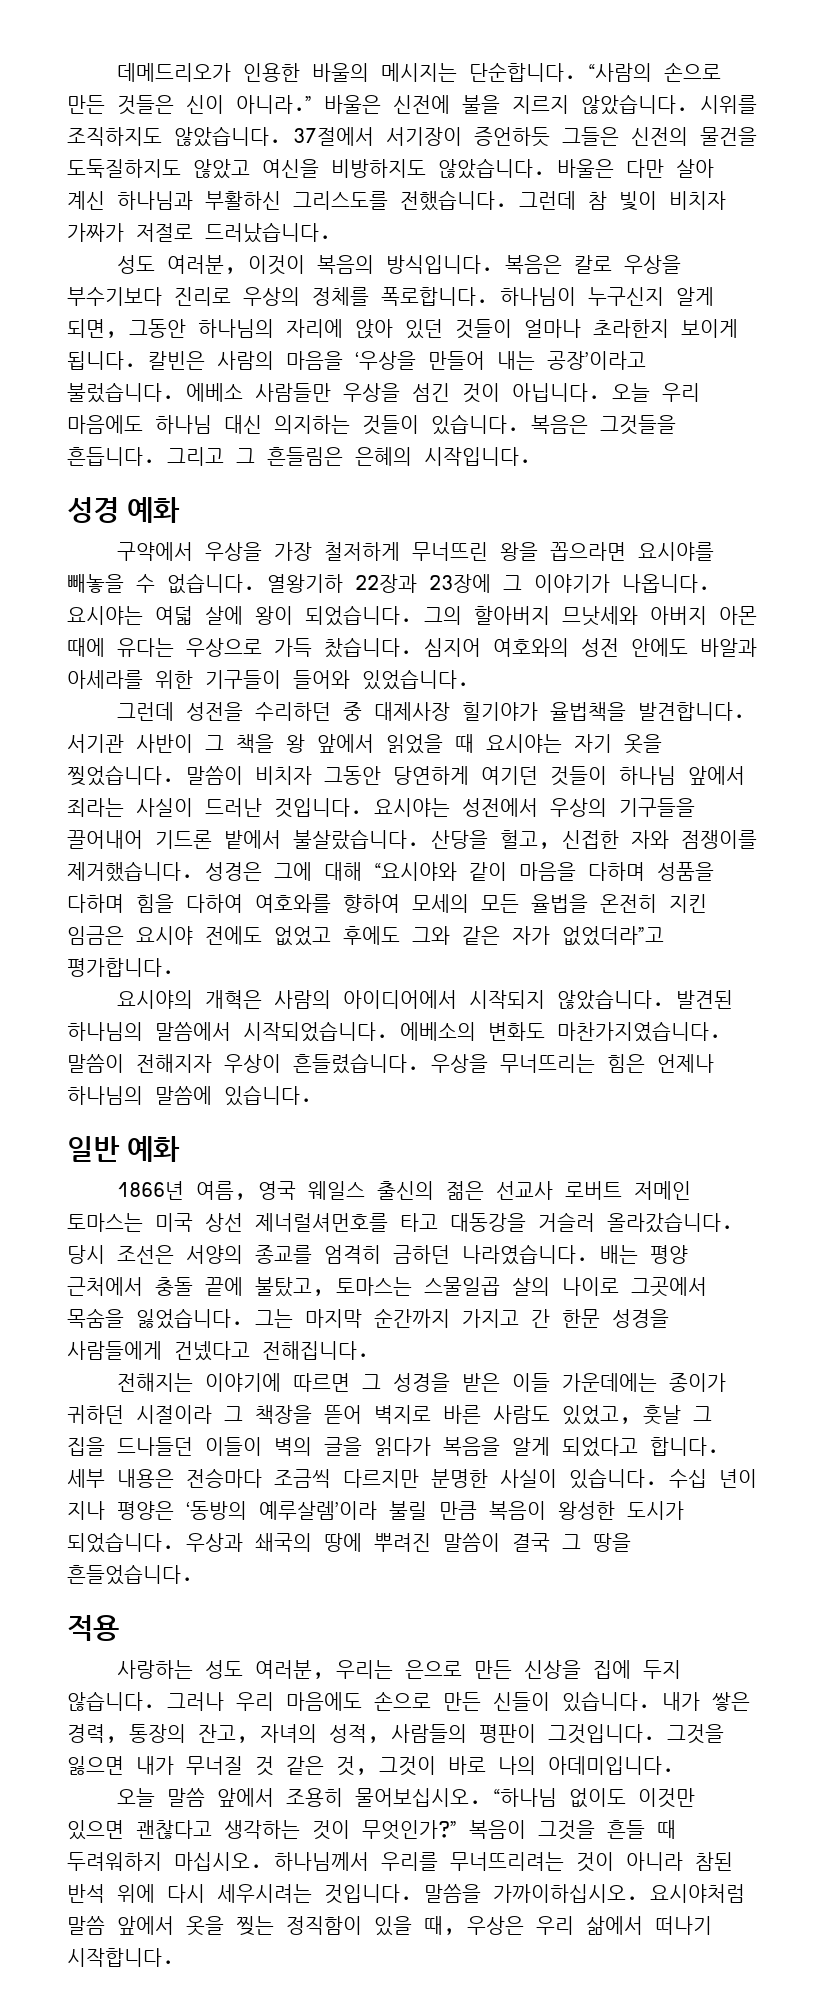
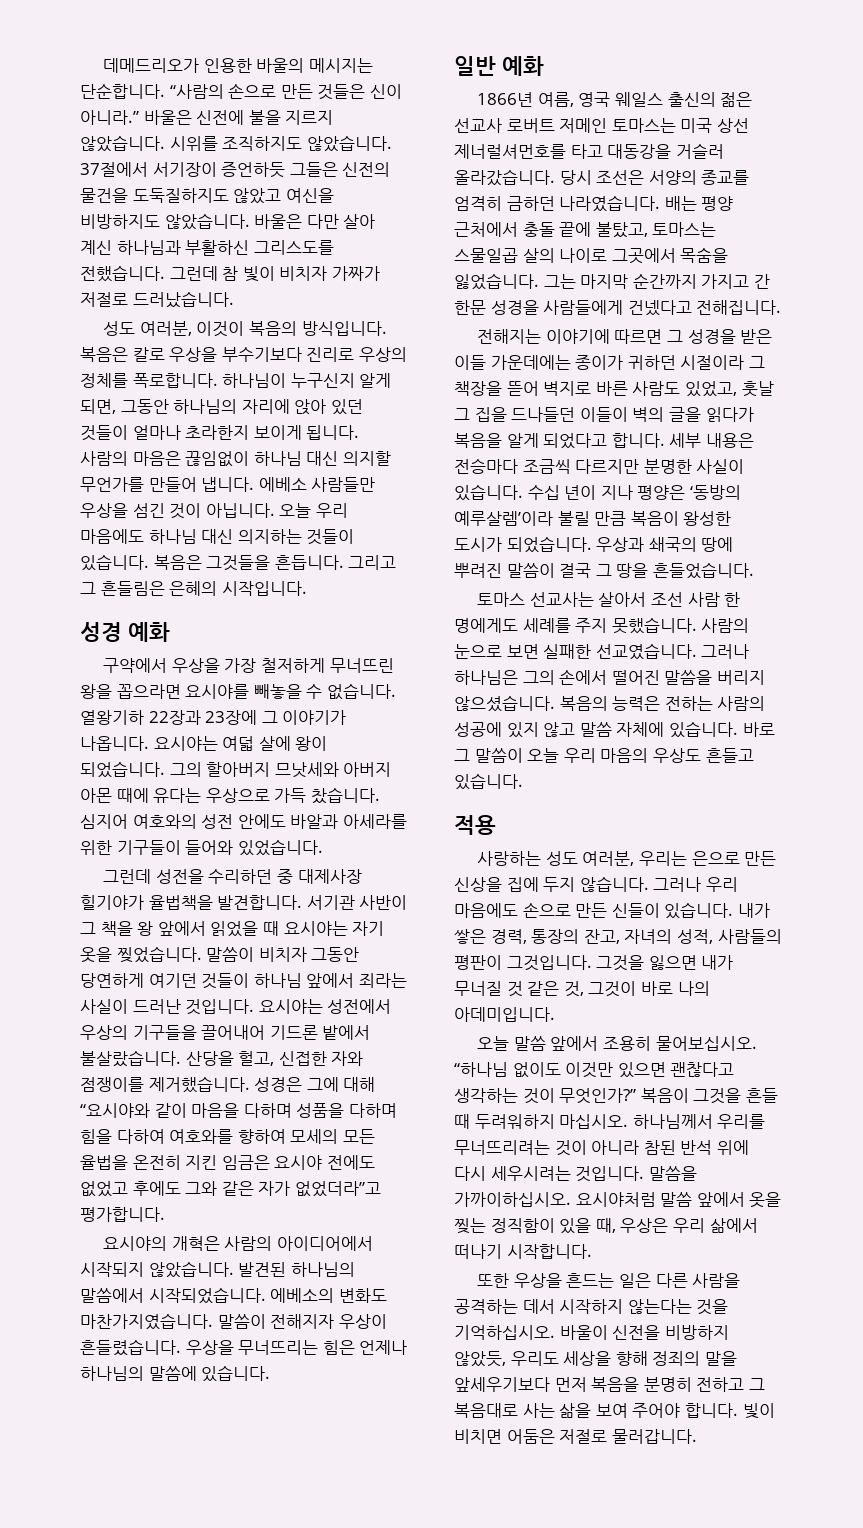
- 칼빈은 사람의 마음을 ‘우상을 만들어 내는 공장’이라고 불렀습니다.
+ 사람의 마음은 끊임없이 하나님 대신 의지할 무언가를 만들어 냅니다.
+ 토마스 선교사는 살아서 조선 사람 한 명에게도 세례를 주지 못했습니다. 사람의 눈으로 보면 실패한 선교였습니다. 그러나 하나님은 그의 손에서 떨어진 말씀을 버리지 않으셨습니다. 복음의 능력은 전하는 사람의 성공에 있지 않고 말씀 자체에 있습니다. 바로 그 말씀이 오늘 우리 마음의 우상도 흔들고 있습니다.
+ 또한 우상을 흔드는 일은 다른 사람을 공격하는 데서 시작하지 않는다는 것을 기억하십시오. 바울이 신전을 비방하지 않았듯, 우리도 세상을 향해 정죄의 말을 앞세우기보다 먼저 복음을 분명히 전하고 그 복음대로 사는 삶을 보여 주어야 합니다. 빛이 비치면 어둠은 저절로 물러갑니다.

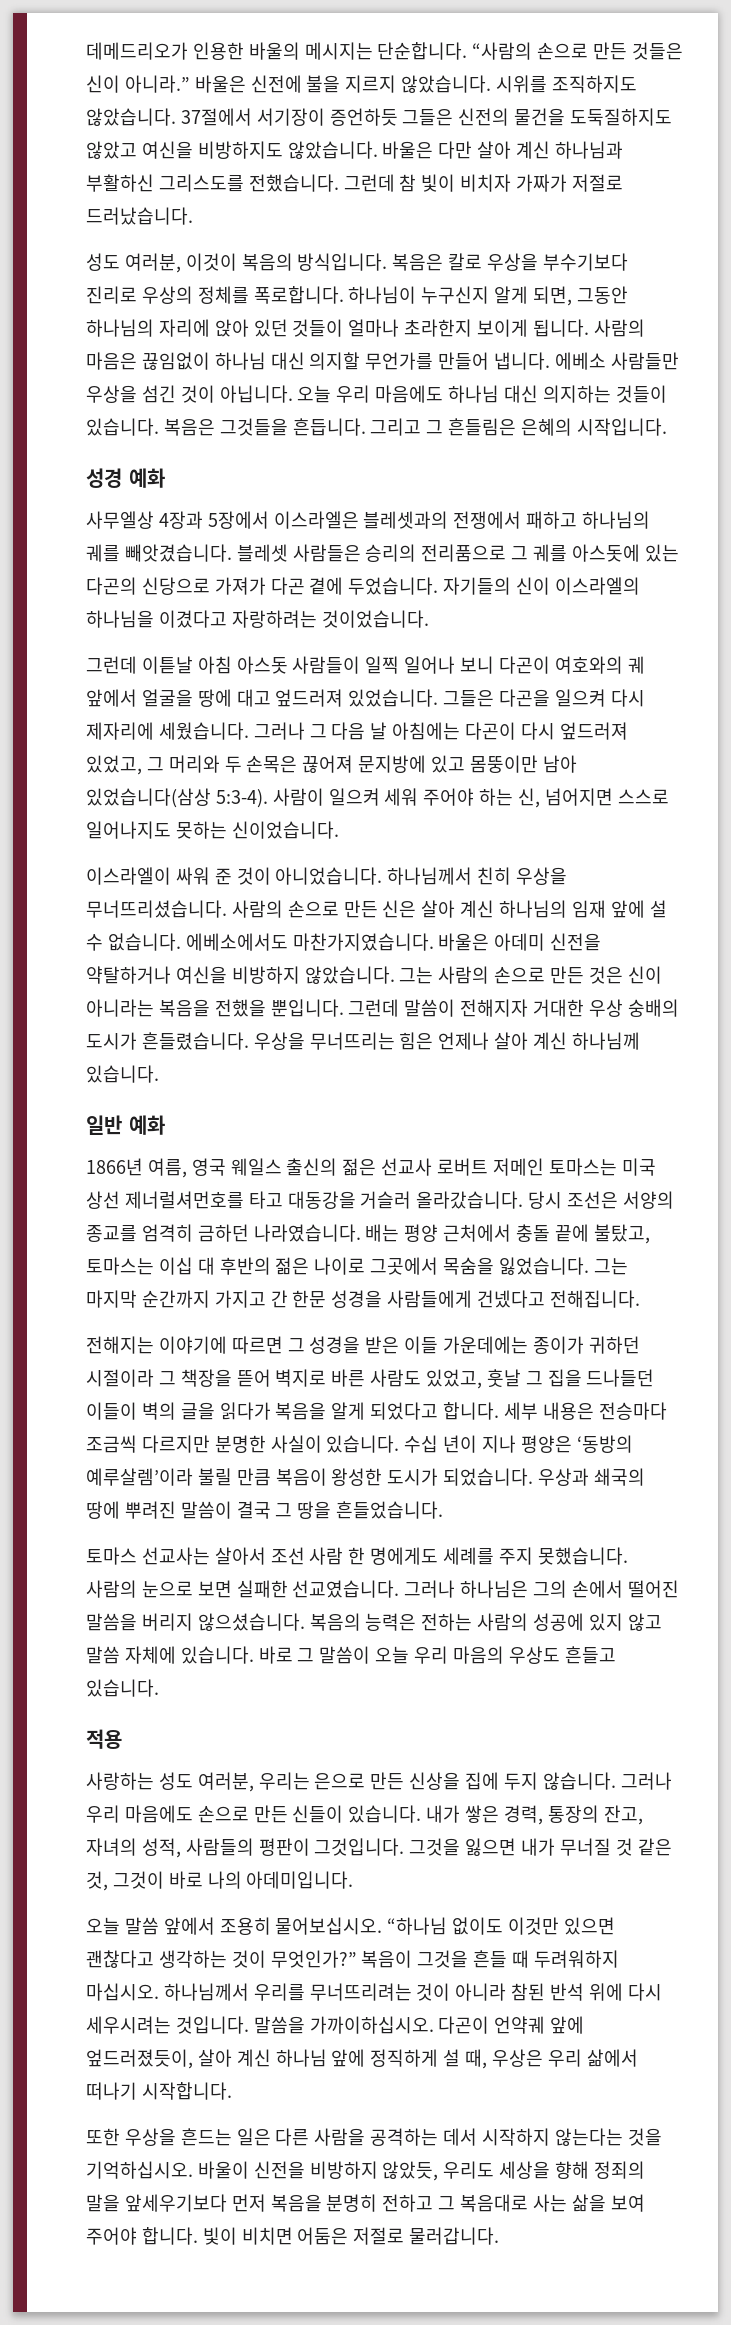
- 구약에서 우상을 가장 철저하게 무너뜨린 왕을 꼽으라면 요시야를 빼놓을 수 없습니다. 열왕기하 22장과 23장에 그 이야기가 나옵니다. 요시야는 여덟 살에 왕이 되었습니다. 그의 할아버지 므낫세와 아버지 아몬 때에 유다는 우상으로 가득 찼습니다. 심지어 여호와의 성전 안에도 바알과 아세라를 위한 기구들이 들어와 있었습니다.
- 그런데 성전을 수리하던 중 대제사장 힐기야가 율법책을 발견합니다. 서기관 사반이 그 책을 왕 앞에서 읽었을 때 요시야는 자기 옷을 찢었습니다. 말씀이 비치자 그동안 당연하게 여기던 것들이 하나님 앞에서 죄라는 사실이 드러난 것입니다. 요시야는 성전에서 우상의 기구들을 끌어내어 기드론 밭에서 불살랐습니다. 산당을 헐고, 신접한 자와 점쟁이를 제거했습니다. 성경은 그에 대해 “요시야와 같이 마음을 다하며 성품을 다하며 힘을 다하여 여호와를 향하여 모세의 모든 율법을 온전히 지킨 임금은 요시야 전에도 없었고 후에도 그와 같은 자가 없었더라”고 평가합니다.
- 요시야의 개혁은 사람의 아이디어에서 시작되지 않았습니다. 발견된 하나님의 말씀에서 시작되었습니다. 에베소의 변화도 마찬가지였습니다. 말씀이 전해지자 우상이 흔들렸습니다.
+ 사무엘상 4장과 5장에서 이스라엘은 블레셋과의 전쟁에서 패하고 하나님의 궤를 빼앗겼습니다. 블레셋 사람들은 승리의 전리품으로 그 궤를 아스돗에 있는 다곤의 신당으로 가져가 다곤 곁에 두었습니다. 자기들의 신이 이스라엘의 하나님을 이겼다고 자랑하려는 것이었습니다.
+ 그런데 이튿날 아침 아스돗 사람들이 일찍 일어나 보니 다곤이 여호와의 궤 앞에서 얼굴을 땅에 대고 엎드러져 있었습니다. 그들은 다곤을 일으켜 다시 제자리에 세웠습니다. 그러나 그 다음 날 아침에는 다곤이 다시 엎드러져 있었고, 그 머리와 두 손목은 끊어져 문지방에 있고 몸뚱이만 남아 있었습니다(삼상 5:3-4). 사람이 일으켜 세워 주어야 하는 신, 넘어지면 스스로 일어나지도 못하는 신이었습니다.
+ 이스라엘이 싸워 준 것이 아니었습니다. 하나님께서 친히 우상을 무너뜨리셨습니다. 사람의 손으로 만든 신은 살아 계신 하나님의 임재 앞에 설 수 없습니다. 에베소에서도 마찬가지였습니다. 바울은 아데미 신전을 약탈하거나 여신을 비방하지 않았습니다. 그는 사람의 손으로 만든 것은 신이 아니라는 복음을 전했을 뿐입니다. 그런데 말씀이 전해지자 거대한 우상 숭배의 도시가 흔들렸습니다.
- 우상을 무너뜨리는 힘은 언제나 하나님의 말씀에 있습니다.
+ 우상을 무너뜨리는 힘은 언제나 살아 계신 하나님께 있습니다.
- 배는 평양 근처에서 충돌 끝에 불탔고, 토마스는 스물일곱 살의 나이로 그곳에서 목숨을 잃었습니다.
+ 배는 평양 근처에서 충돌 끝에 불탔고, 토마스는 이십 대 후반의 젊은 나이로 그곳에서 목숨을 잃었습니다.
- 요시야처럼 말씀 앞에서 옷을 찢는 정직함이 있을 때, 우상은 우리 삶에서 떠나기 시작합니다.
+ 다곤이 언약궤 앞에 엎드러졌듯이, 살아 계신 하나님 앞에 정직하게 설 때, 우상은 우리 삶에서 떠나기 시작합니다.

